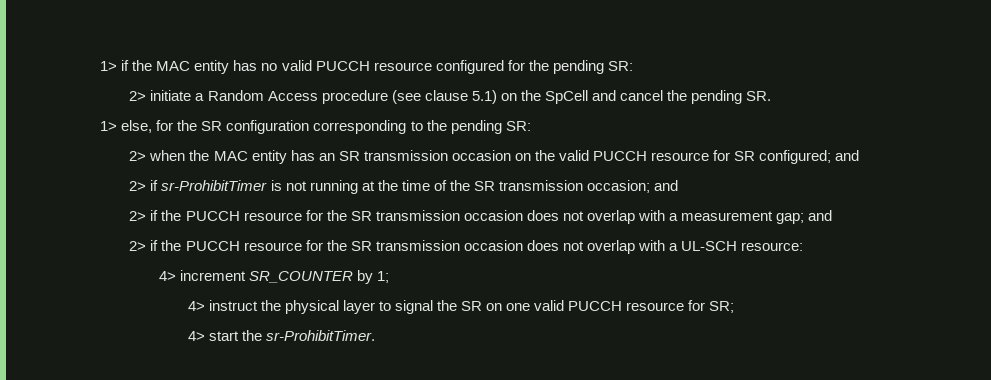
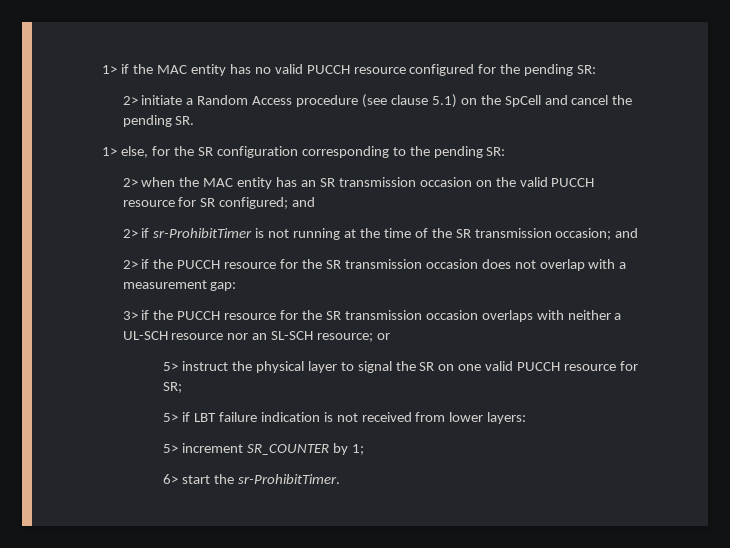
- 2> if the PUCCH resource for the SR transmission occasion does not overlap with a measurement gap; and
- 2> if the PUCCH resource for the SR transmission occasion does not overlap with a UL-SCH resource:
- 4> increment SR_COUNTER by 1;
- 4> instruct the physical layer to signal the SR on one valid PUCCH resource for SR;
+ 2> if the PUCCH resource for the SR transmission occasion does not overlap with a measurement gap:
+ 3> if the PUCCH resource for the SR transmission occasion overlaps with neither a UL-SCH resource nor an SL-SCH resource; or
+ 5> instruct the physical layer to signal the SR on one valid PUCCH resource for SR;
- 4> start the sr-ProhibitTimer.
+ 5> if LBT failure indication is not received from lower layers:
+ 5> increment SR_COUNTER by 1;
+ 6> start the sr-ProhibitTimer.

